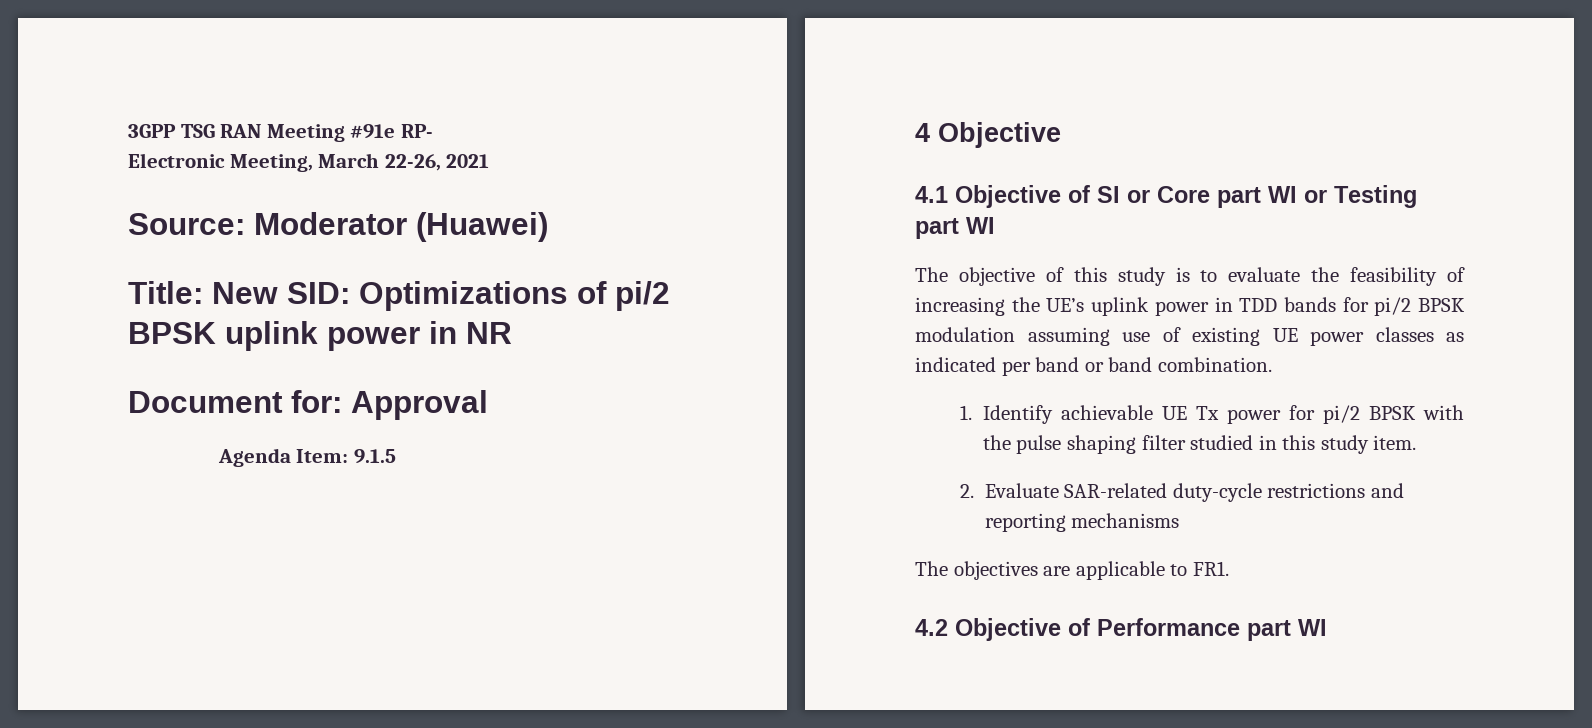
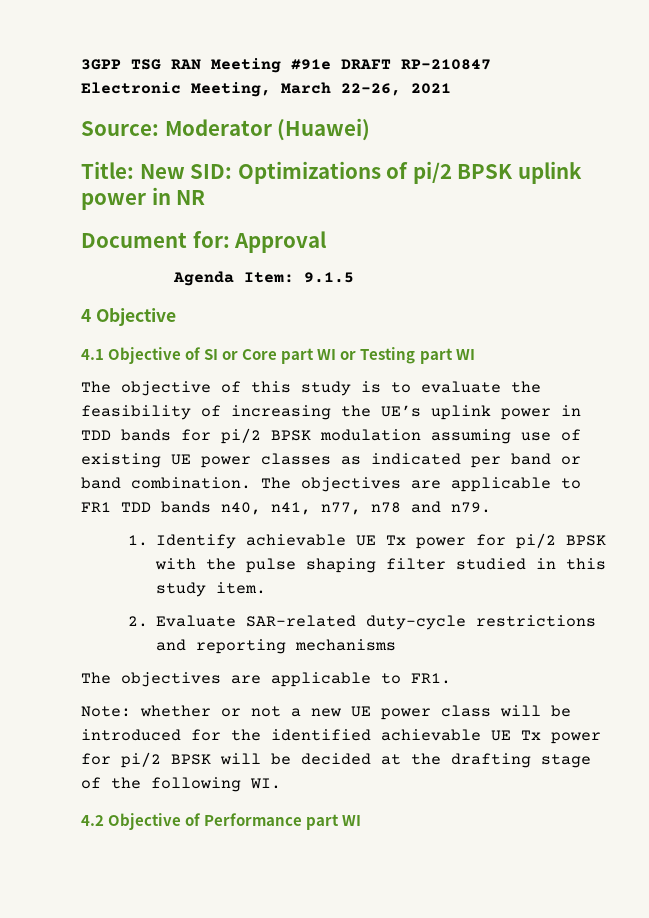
- 3GPP TSG RAN Meeting #91e RP-
+ 3GPP TSG RAN Meeting #91e DRAFT RP-210847
+ The objectives are applicable to FR1 TDD bands n40, n41, n77, n78 and n79.
+ Note: whether or not a new UE power class will be introduced for the identified achievable UE Tx power for pi/2 BPSK will be decided at the drafting stage of the following WI.

